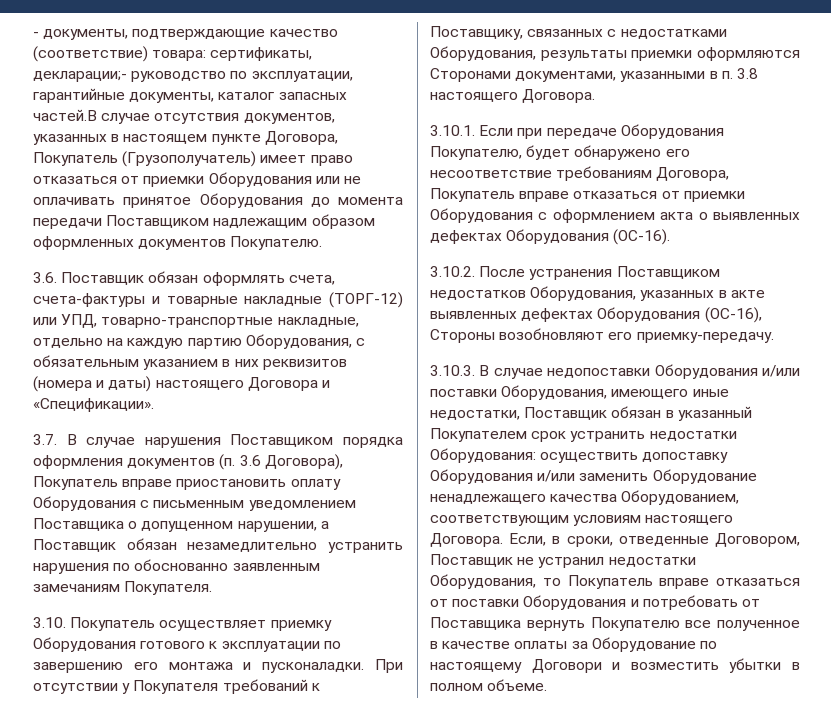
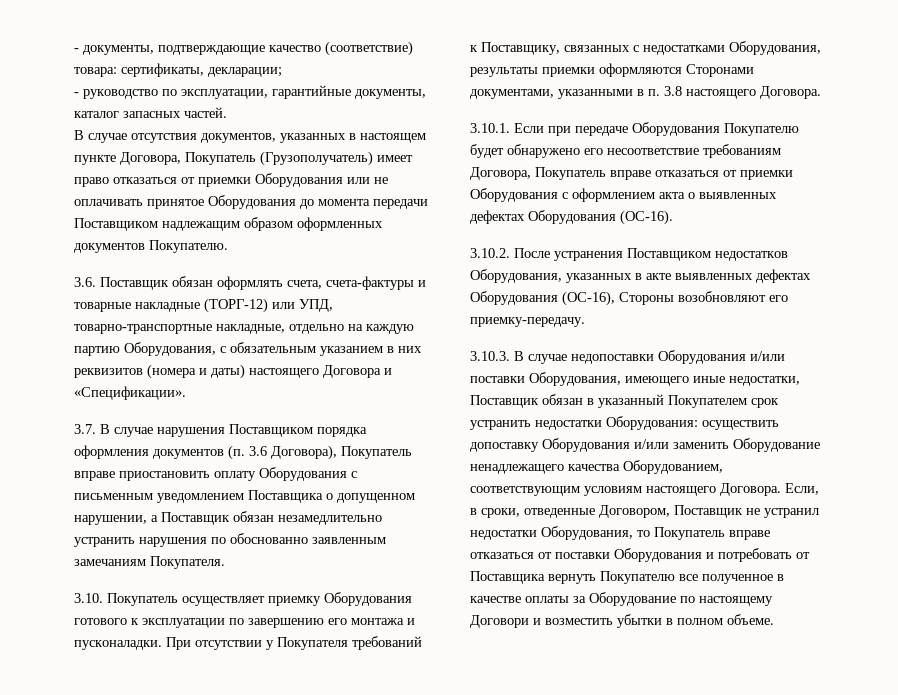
- - документы, подтверждающие качество (соответствие) товара: сертификаты, декларации;- руководство по эксплуатации, гарантийные документы, каталог запасных частей.В случае отсутствия документов, указанных в настоящем пункте Договора, Покупатель (Грузополучатель) имеет право отказаться от приемки Оборудования или не оплачивать принятое Оборудования до момента передачи Поставщиком надлежащим образом оформленных документов Покупателю.
+ - документы, подтверждающие качество (соответствие) товара: сертификаты, декларации;
+ - руководство по эксплуатации, гарантийные документы, каталог запасных частей.
+ В случае отсутствия документов, указанных в настоящем пункте Договора, Покупатель (Грузополучатель) имеет право отказаться от приемки Оборудования или не оплачивать принятое Оборудования до момента передачи Поставщиком надлежащим образом оформленных документов Покупателю.
- 3.10.1. Если при передаче Оборудования Покупателю, будет обнаружено его несоответствие требованиям Договора, Покупатель вправе отказаться от приемки Оборудования с оформлением акта о выявленных дефектах Оборудования (ОС-16).
+ 3.10.1. Если при передаче Оборудования Покупателю будет обнаружено его несоответствие требованиям Договора, Покупатель вправе отказаться от приемки Оборудования с оформлением акта о выявленных дефектах Оборудования (ОС-16).

